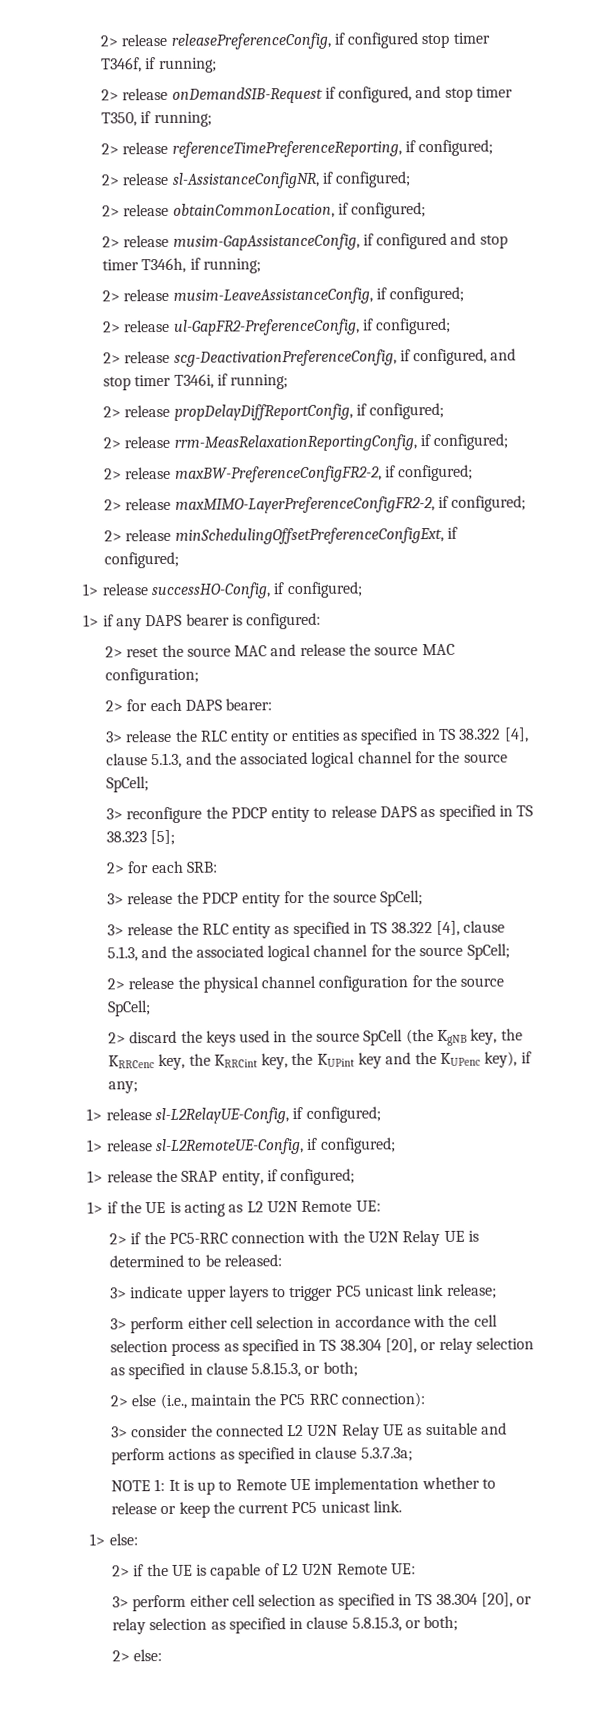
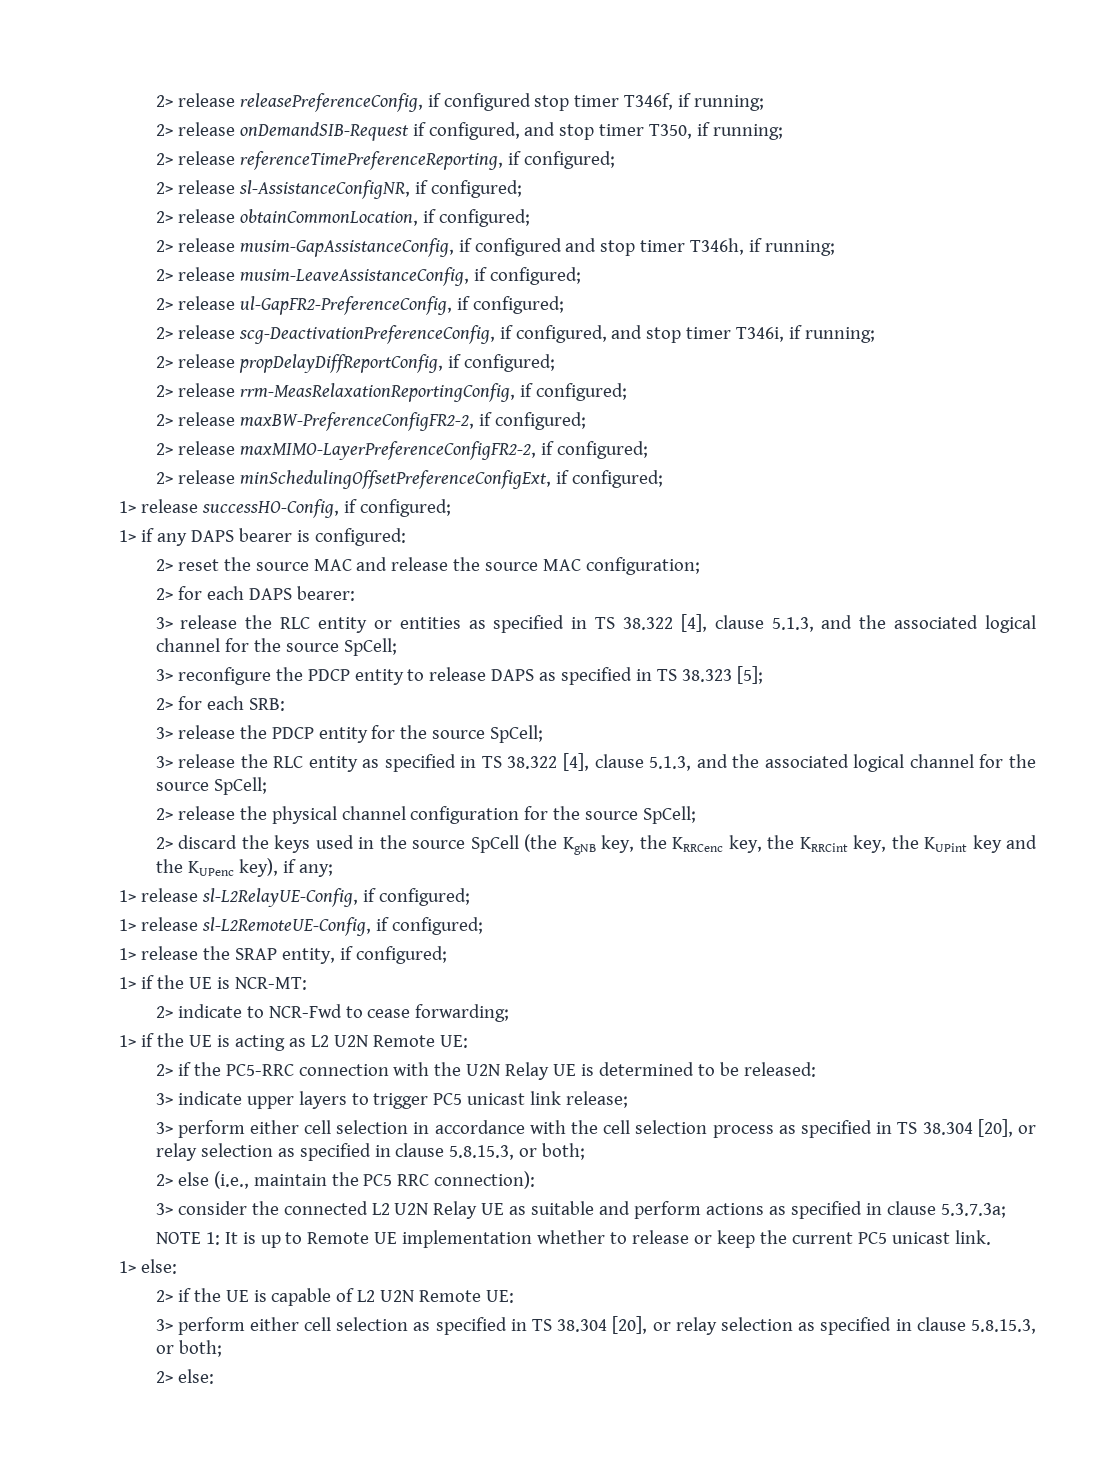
+ 1> if the UE is NCR-MT:
+ 2> indicate to NCR-Fwd to cease forwarding;

